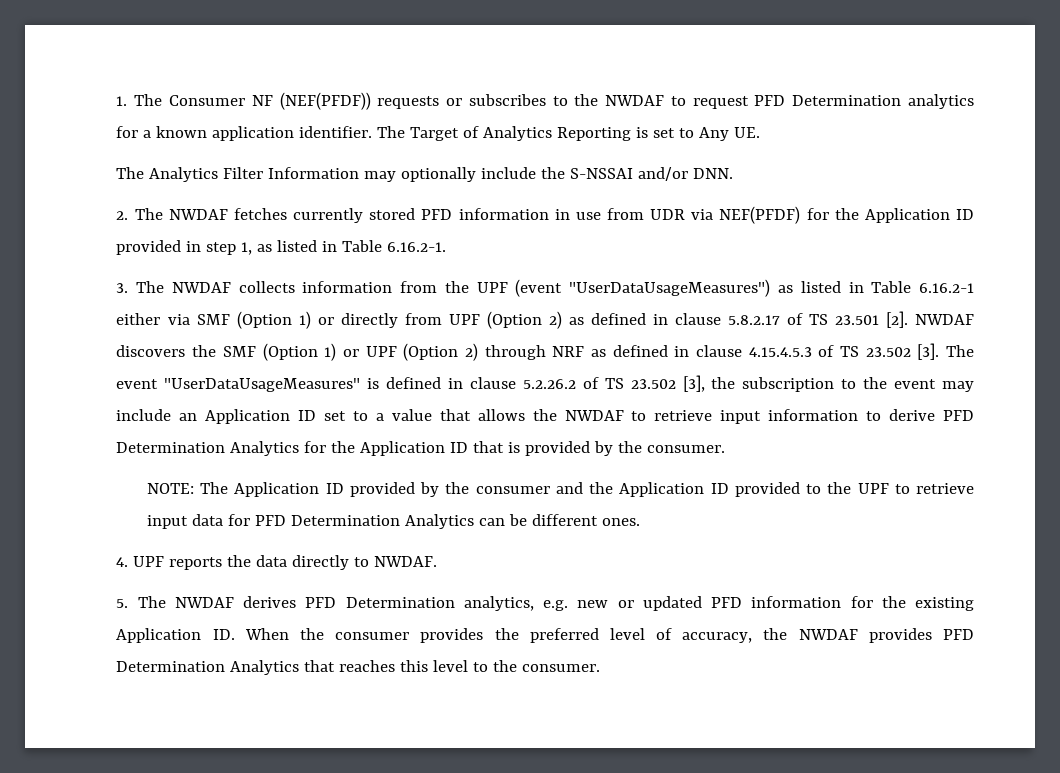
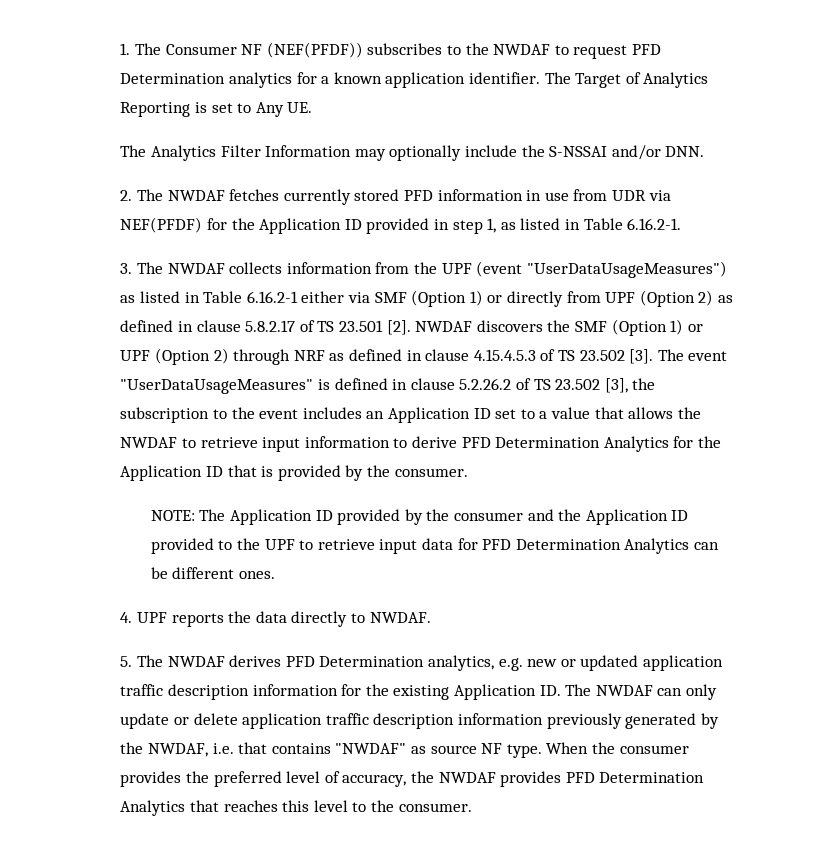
- 1. The Consumer NF (NEF(PFDF)) requests or subscribes to the NWDAF to request PFD Determination analytics for a known application identifier.
+ 1. The Consumer NF (NEF(PFDF)) subscribes to the NWDAF to request PFD Determination analytics for a known application identifier.
- The event "UserDataUsageMeasures" is defined in clause 5.2.26.2 of TS 23.502 [3], the subscription to the event may include an Application ID set to a value that allows the NWDAF to retrieve input information to derive PFD Determination Analytics for the Application ID that is provided by the consumer.
+ The event "UserDataUsageMeasures" is defined in clause 5.2.26.2 of TS 23.502 [3], the subscription to the event includes an Application ID set to a value that allows the NWDAF to retrieve input information to derive PFD Determination Analytics for the Application ID that is provided by the consumer.
- 5. The NWDAF derives PFD Determination analytics, e.g. new or updated PFD information for the existing Application ID. When the consumer provides the preferred level of accuracy, the NWDAF provides PFD Determination Analytics that reaches this level to the consumer.
+ 5. The NWDAF derives PFD Determination analytics, e.g. new or updated application traffic description information for the existing Application ID. The NWDAF can only update or delete application traffic description information previously generated by the NWDAF, i.e. that contains "NWDAF" as source NF type. When the consumer provides the preferred level of accuracy, the NWDAF provides PFD Determination Analytics that reaches this level to the consumer.

